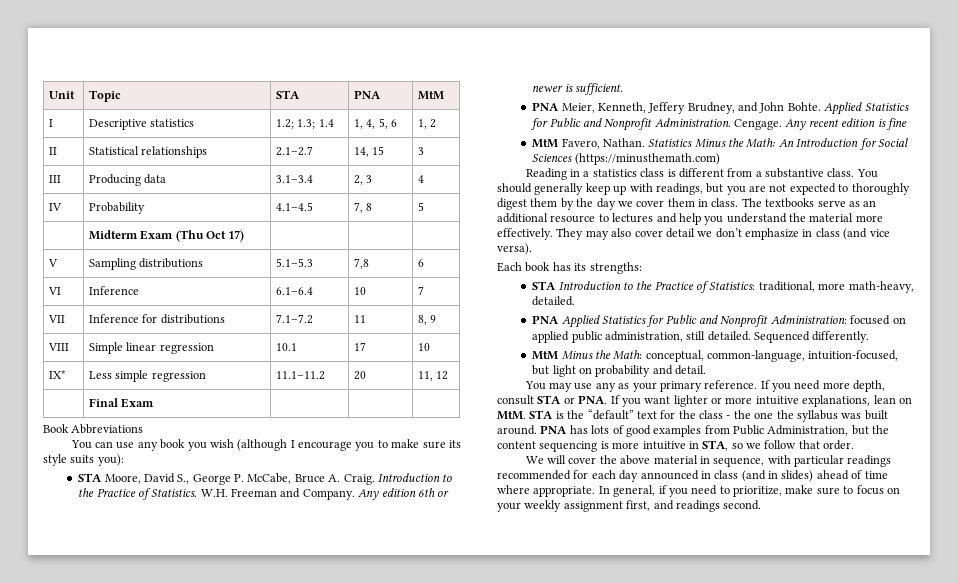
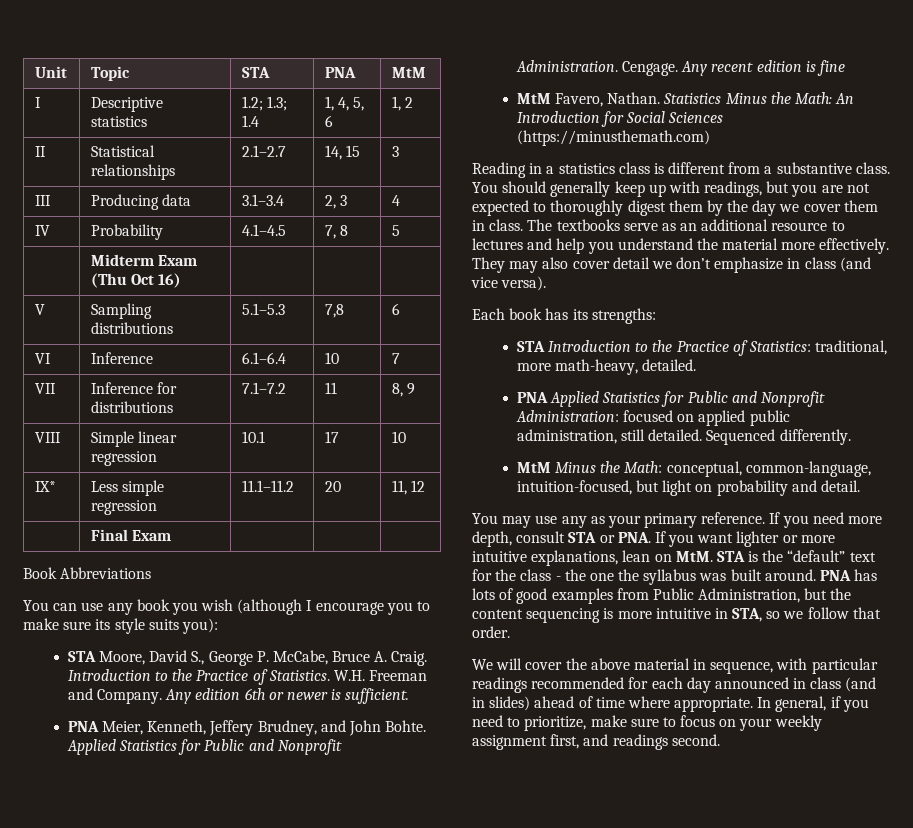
- | Midterm Exam (Thu Oct 17) | | |
+ | Midterm Exam (Thu Oct 16) | | |

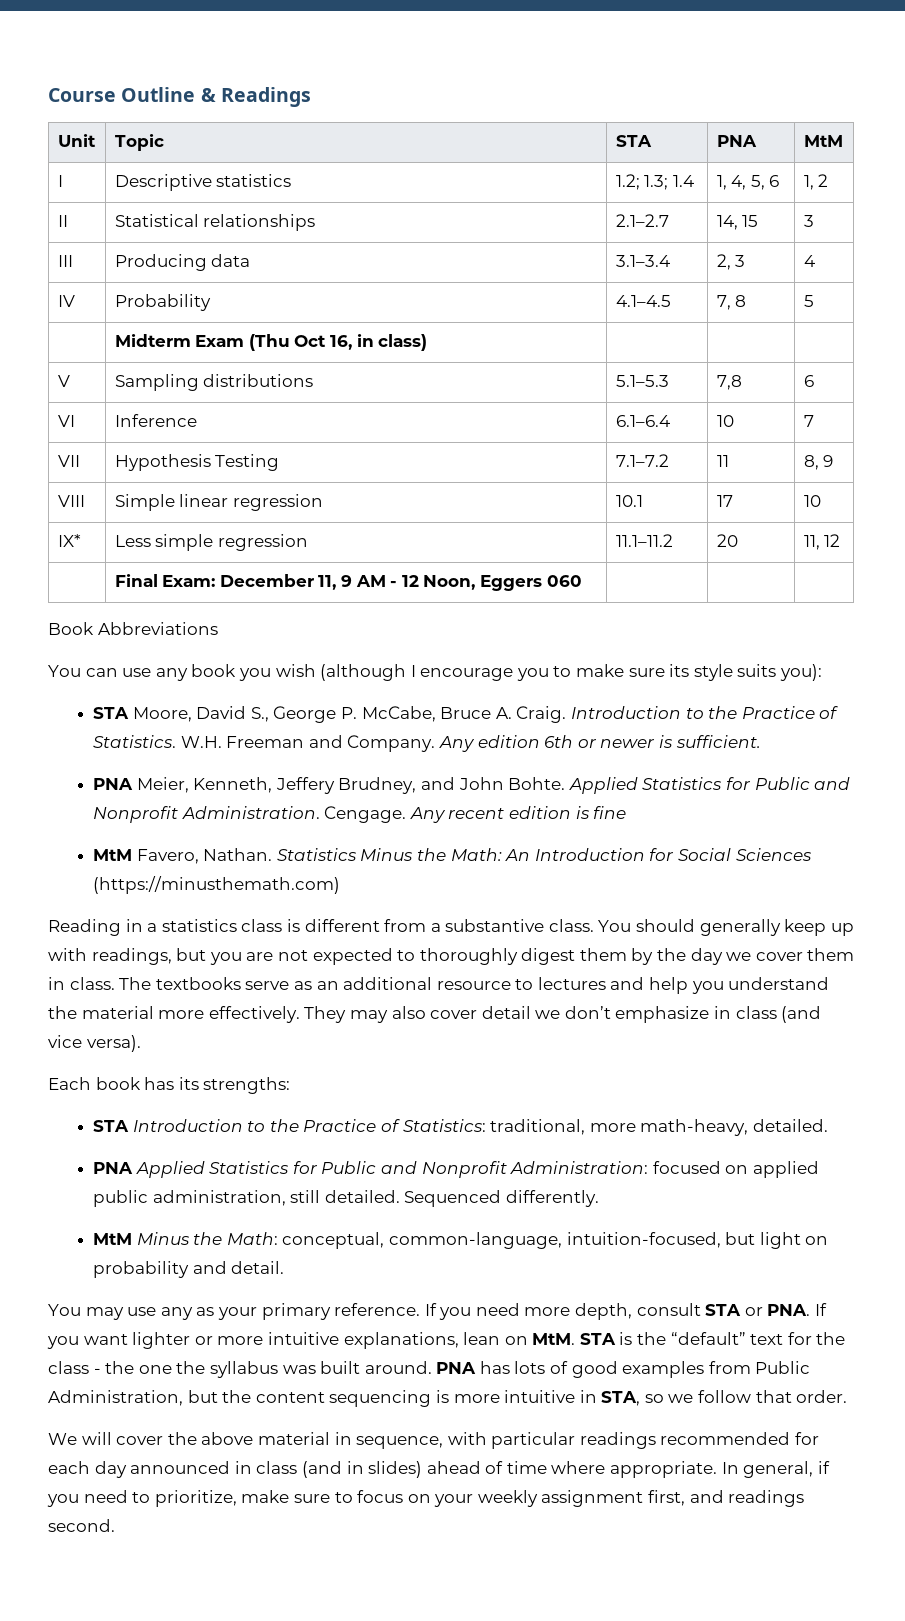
+ Course Outline & Readings
- | Midterm Exam (Thu Oct 16) | | |
+ | Midterm Exam (Thu Oct 16, in class) | | |
- VII | Inference for distributions | 7.1–7.2 | 11 | 8, 9
+ VII | Hypothesis Testing | 7.1–7.2 | 11 | 8, 9
- | Final Exam | | |
+ | Final Exam: December 11, 9 AM - 12 Noon, Eggers 060 | | |

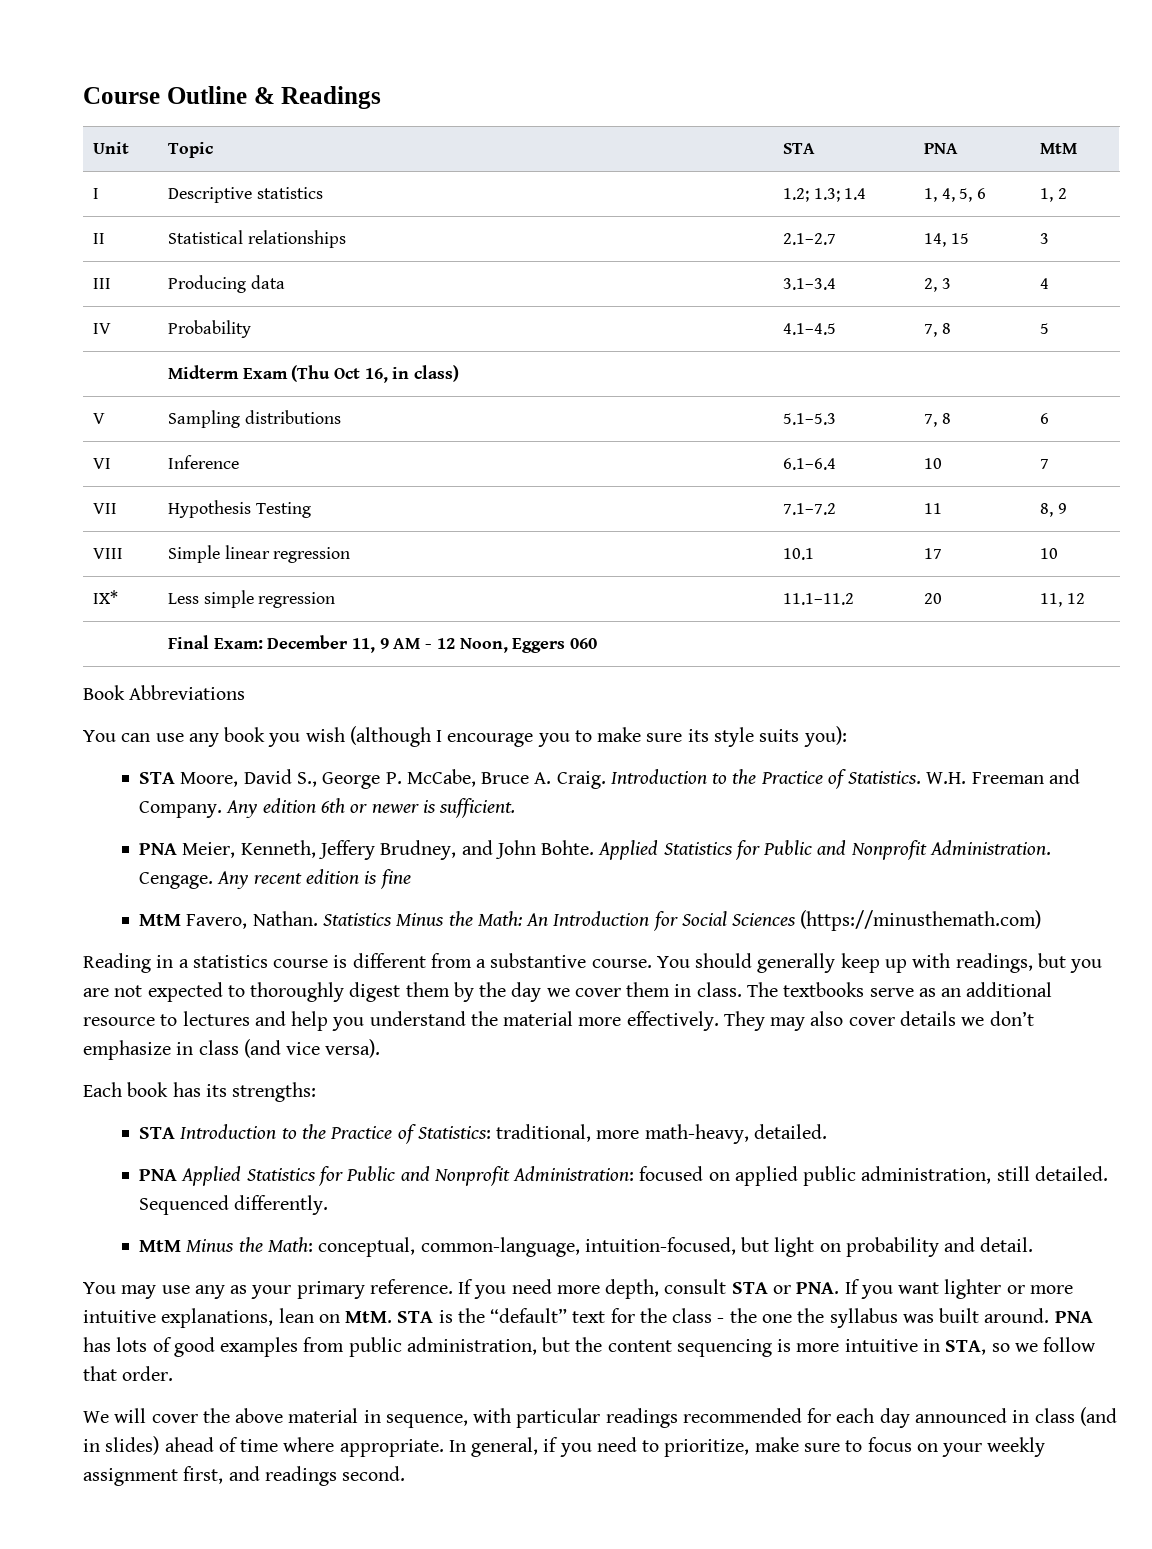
- V | Sampling distributions | 5.1–5.3 | 7,8 | 6
+ V | Sampling distributions | 5.1–5.3 | 7, 8 | 6
- Reading in a statistics class is different from a substantive class.
+ Reading in a statistics course is different from a substantive course.
- They may also cover detail we don’t emphasize in class (and vice versa).
+ They may also cover details we don’t emphasize in class (and vice versa).
- PNA has lots of good examples from Public Administration, but the content sequencing is more intuitive in STA, so we follow that order.
+ PNA has lots of good examples from public administration, but the content sequencing is more intuitive in STA, so we follow that order.

